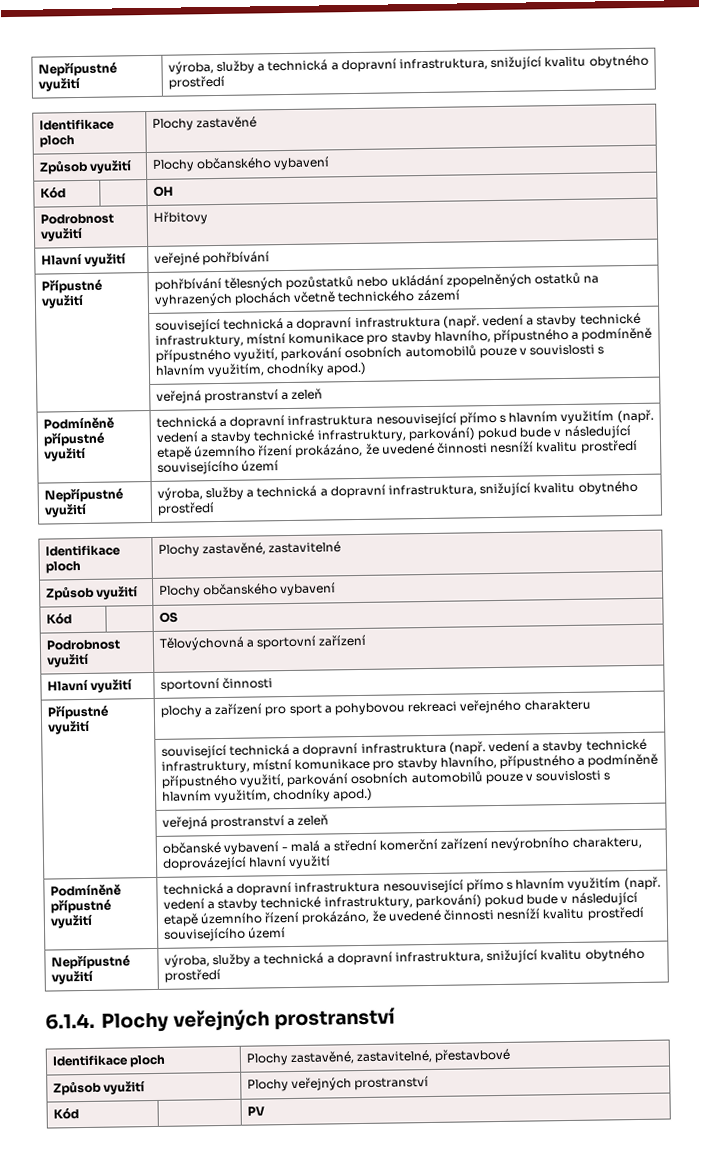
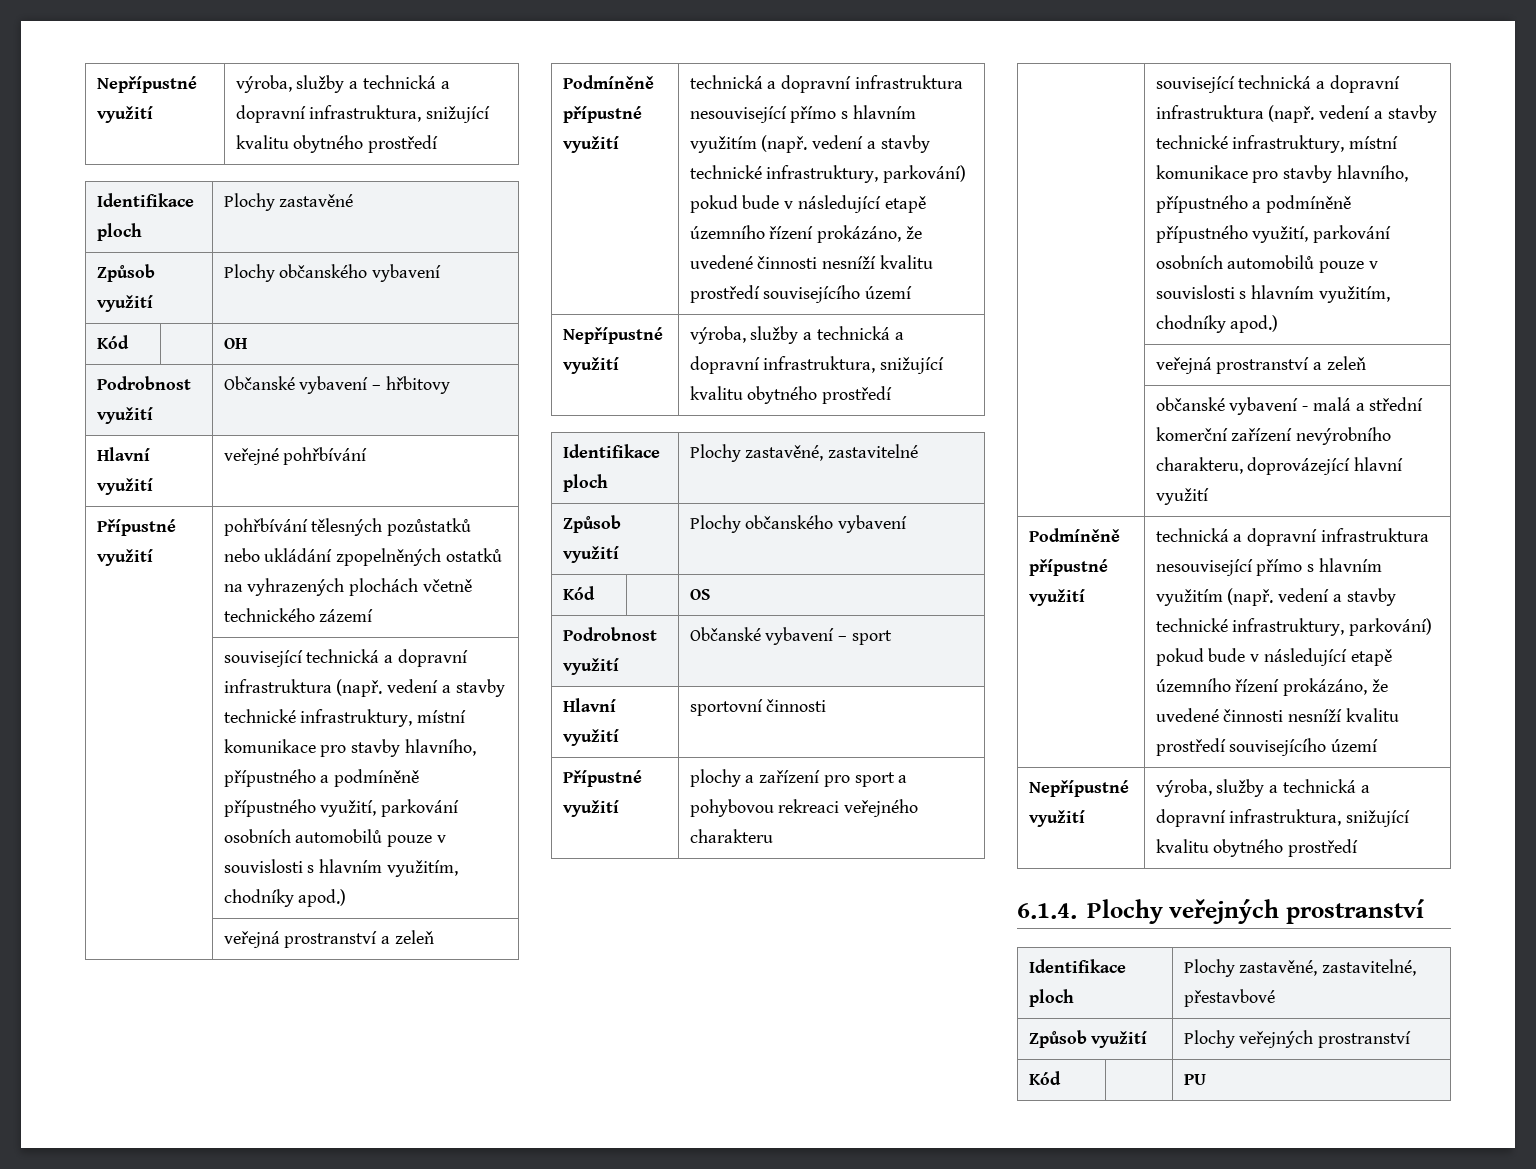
- Podrobnost využití | Hřbitovy
+ Podrobnost využití | Občanské vybavení – hřbitovy
- Podrobnost využití | Tělovýchovná a sportovní zařízení
+ Podrobnost využití | Občanské vybavení – sport
- Kód | | PV
+ Kód | | PU

